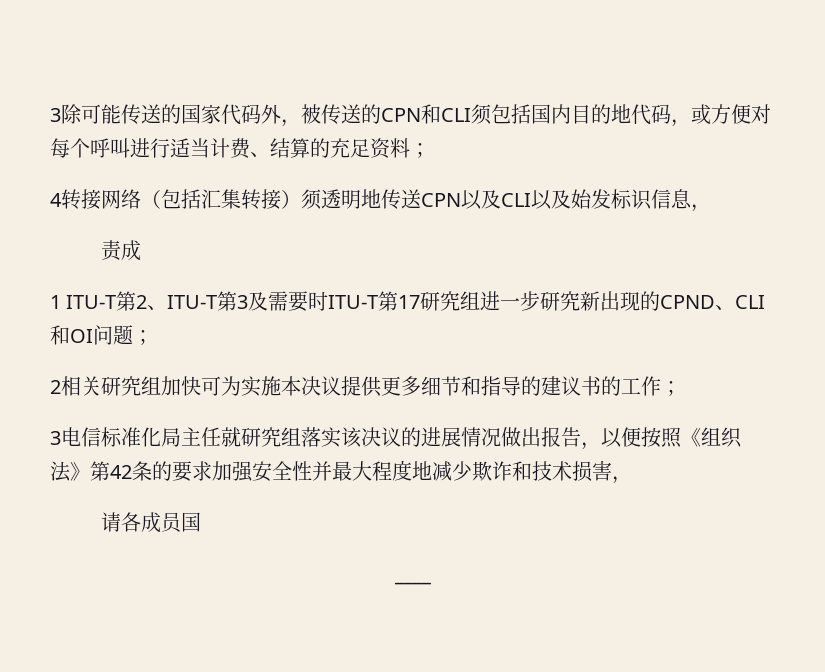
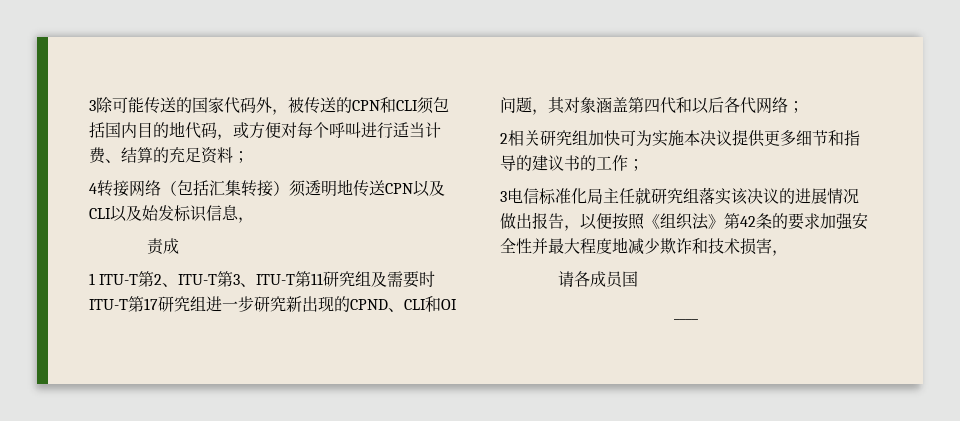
- 1 ITU-T第2、ITU-T第3及需要时ITU-T第17研究组进一步研究新出现的CPND、CLI和OI问题；
+ 1 ITU-T第2、ITU-T第3、ITU-T第11研究组及需要时ITU-T第17研究组进一步研究新出现的CPND、CLI和OI问题，其对象涵盖第四代和以后各代网络；

